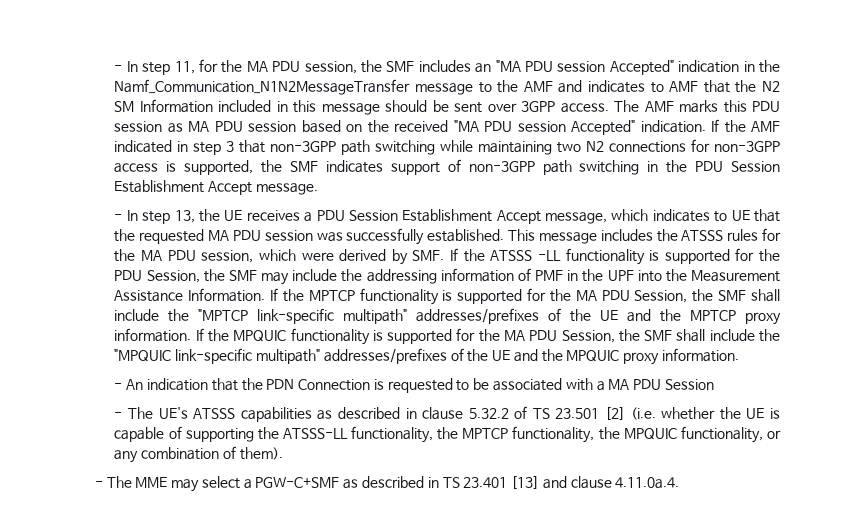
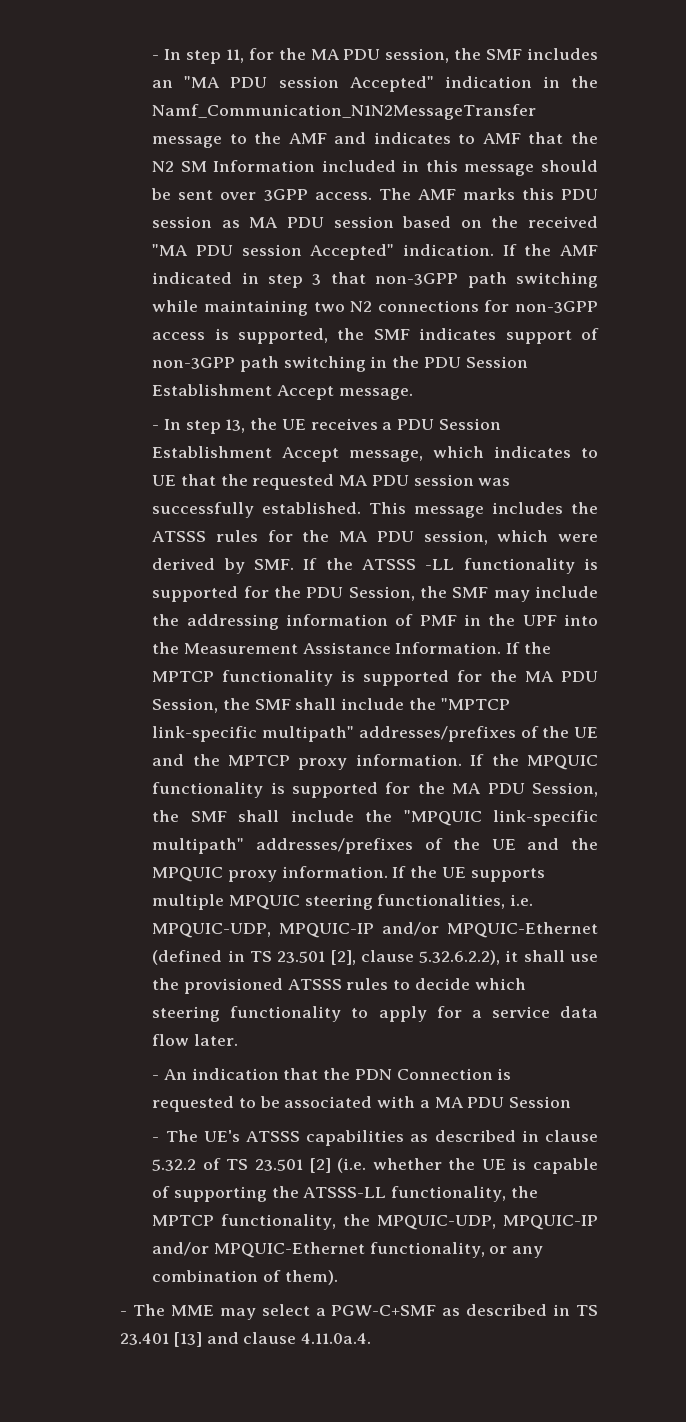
+ If the UE supports multiple MPQUIC steering functionalities, i.e. MPQUIC-UDP, MPQUIC-IP and/or MPQUIC-Ethernet (defined in TS 23.501 [2], clause 5.32.6.2.2), it shall use the provisioned ATSSS rules to decide which steering functionality to apply for a service data flow later.
- - The UE's ATSSS capabilities as described in clause 5.32.2 of TS 23.501 [2] (i.e. whether the UE is capable of supporting the ATSSS-LL functionality, the MPTCP functionality, the MPQUIC functionality, or any combination of them).
+ - The UE's ATSSS capabilities as described in clause 5.32.2 of TS 23.501 [2] (i.e. whether the UE is capable of supporting the ATSSS-LL functionality, the MPTCP functionality, the MPQUIC-UDP, MPQUIC-IP and/or MPQUIC-Ethernet functionality, or any combination of them).

